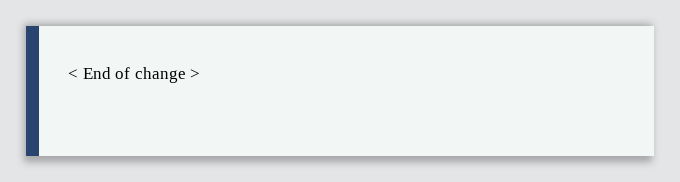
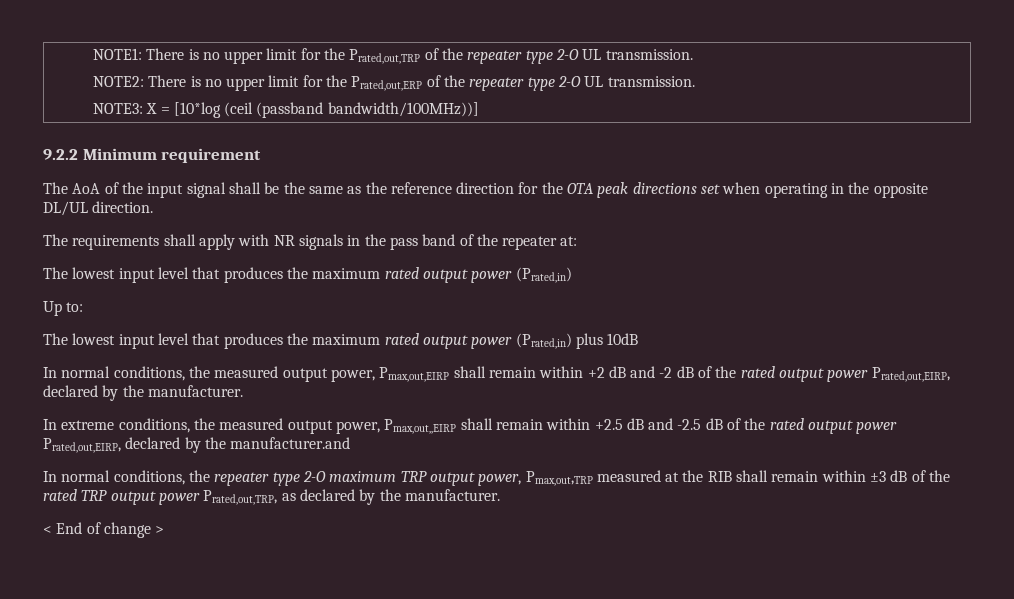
+ NOTE1: There is no upper limit for the Prated,out,TRP of the repeater type 2-O UL transmission.
+ NOTE2: There is no upper limit for the Prated,out,ERP of the repeater type 2-O UL transmission.
+ NOTE3: X = [10*log (ceil (passband bandwidth/100MHz))]
+ 9.2.2 Minimum requirement
+ The AoA of the input signal shall be the same as the reference direction for the OTA peak directions set when operating in the opposite DL/UL direction.
+ The requirements shall apply with NR signals in the pass band of the repeater at:
+ The lowest input level that produces the maximum rated output power (Prated,in)
+ Up to:
+ The lowest input level that produces the maximum rated output power (Prated,in) plus 10dB
+ In normal conditions, the measured output power, Pmax,out,EIRP shall remain within +2 dB and -2 dB of the rated output power Prated,out,EIRP, declared by the manufacturer.
+ In extreme conditions, the measured output power, Pmax,out,,EIRP shall remain within +2.5 dB and -2.5 dB of the rated output power Prated,out,EIRP, declared by the manufacturer.and
+ In normal conditions, the repeater type 2-O maximum TRP output power, Pmax,out,TRP measured at the RIB shall remain within ±3 dB of the rated TRP output power Prated,out,TRP, as declared by the manufacturer.

